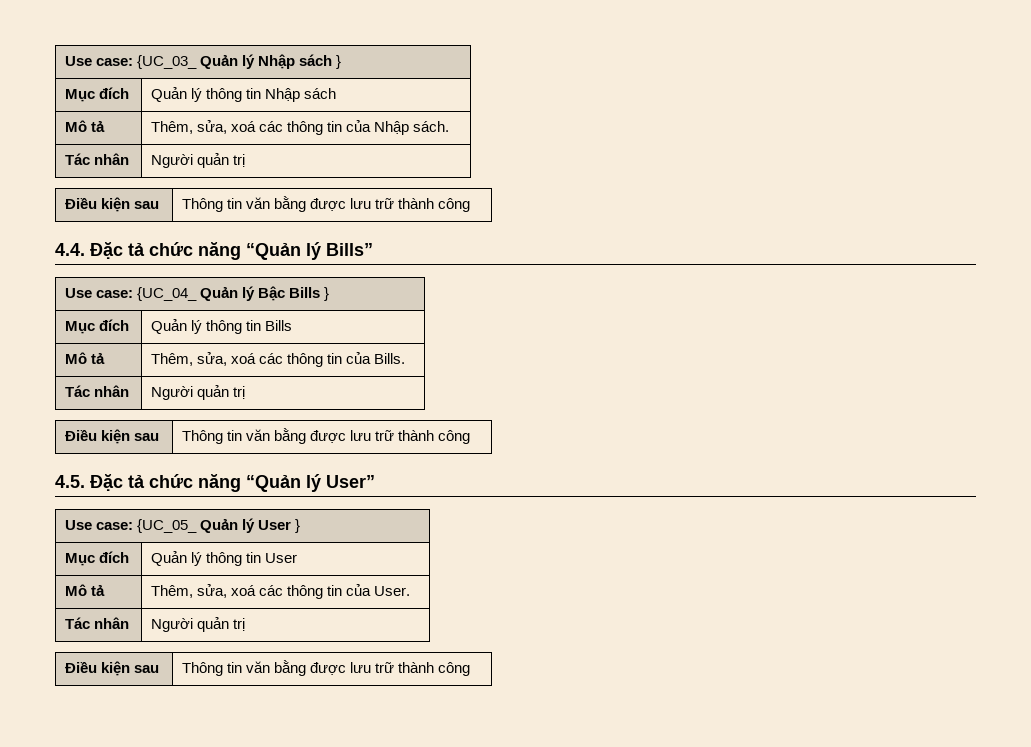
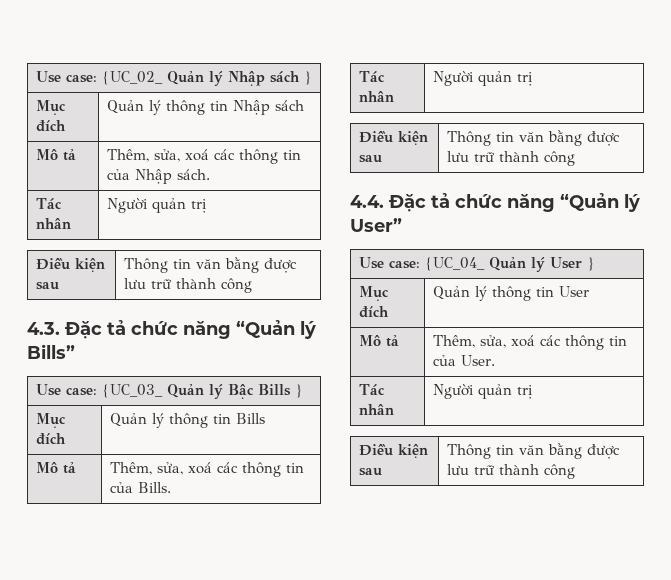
- Use case: {UC_03_ Quản lý Nhập sách }
+ Use case: {UC_02_ Quản lý Nhập sách }
- 4.4. Đặc tả chức năng “Quản lý Bills”
+ 4.3. Đặc tả chức năng “Quản lý Bills”
- Use case: {UC_04_ Quản lý Bậc Bills }
+ Use case: {UC_03_ Quản lý Bậc Bills }
- 4.5. Đặc tả chức năng “Quản lý User”
+ 4.4. Đặc tả chức năng “Quản lý User”
- Use case: {UC_05_ Quản lý User }
+ Use case: {UC_04_ Quản lý User }

